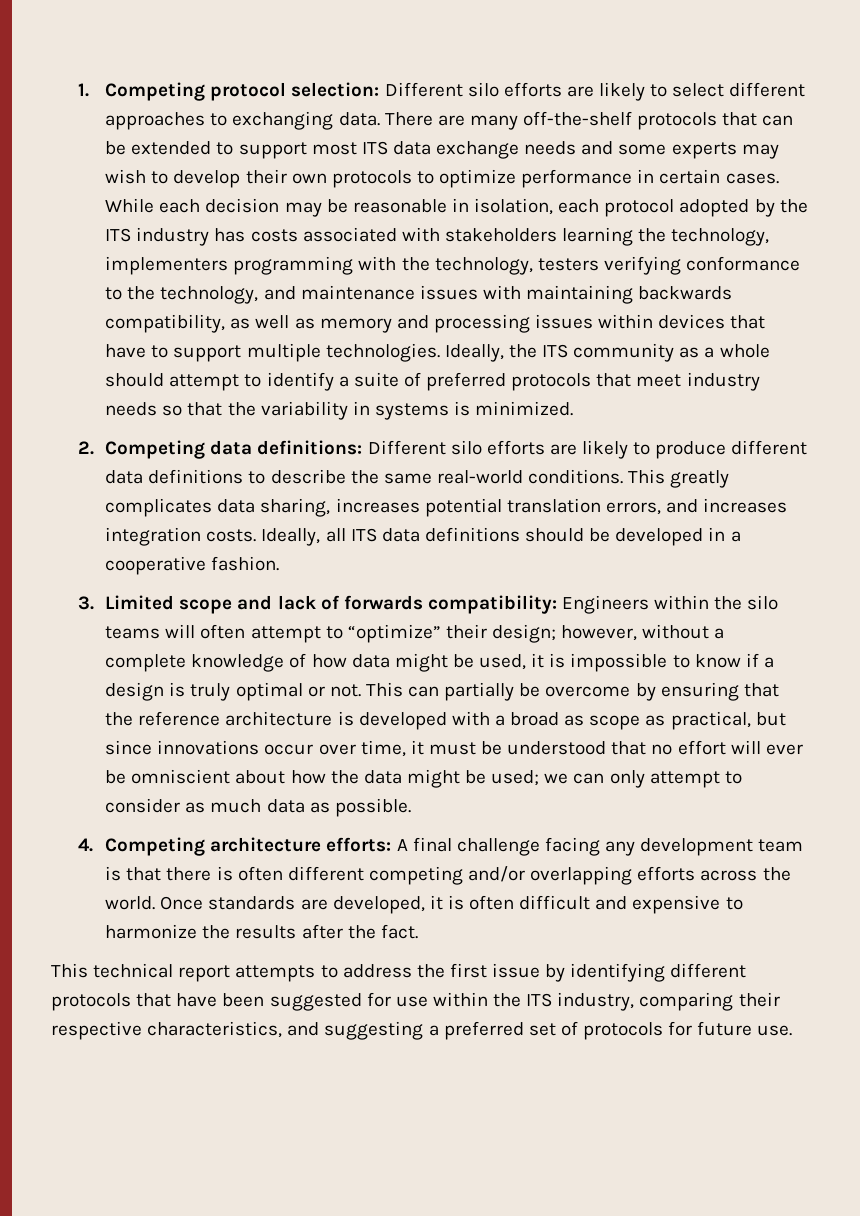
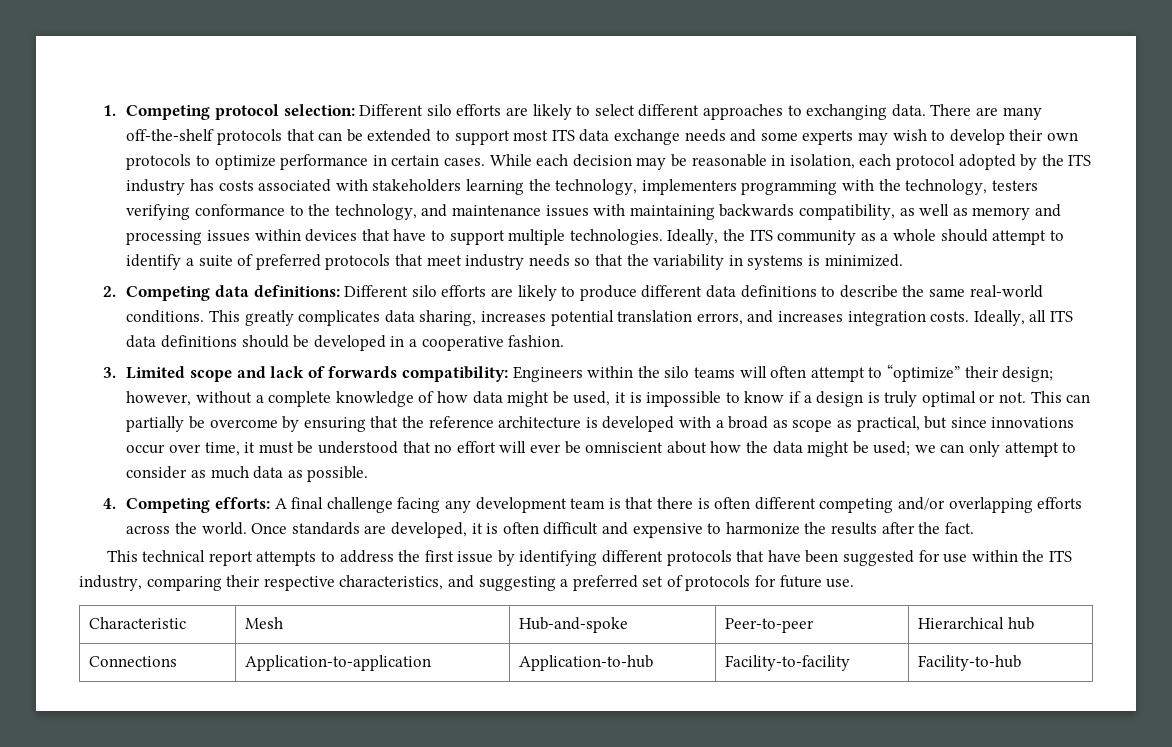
- 4. Competing architecture efforts: A final challenge facing any development team is that there is often different competing and/or overlapping efforts across the world.
+ 4. Competing efforts: A final challenge facing any development team is that there is often different competing and/or overlapping efforts across the world.
+ Characteristic | Mesh | Hub-and-spoke | Peer-to-peer | Hierarchical hub
+ Connections | Application-to-application | Application-to-hub | Facility-to-facility | Facility-to-hub

